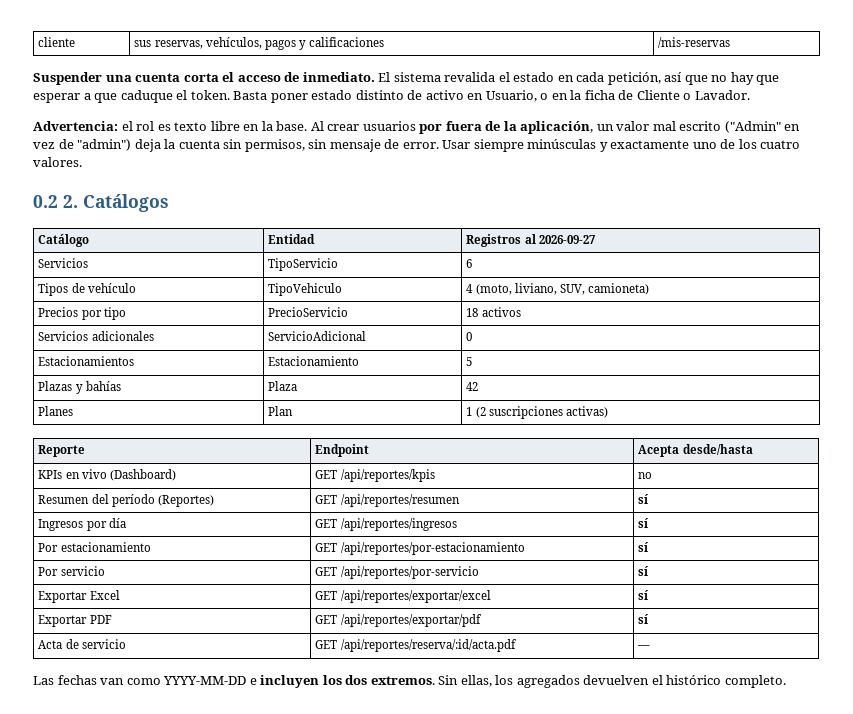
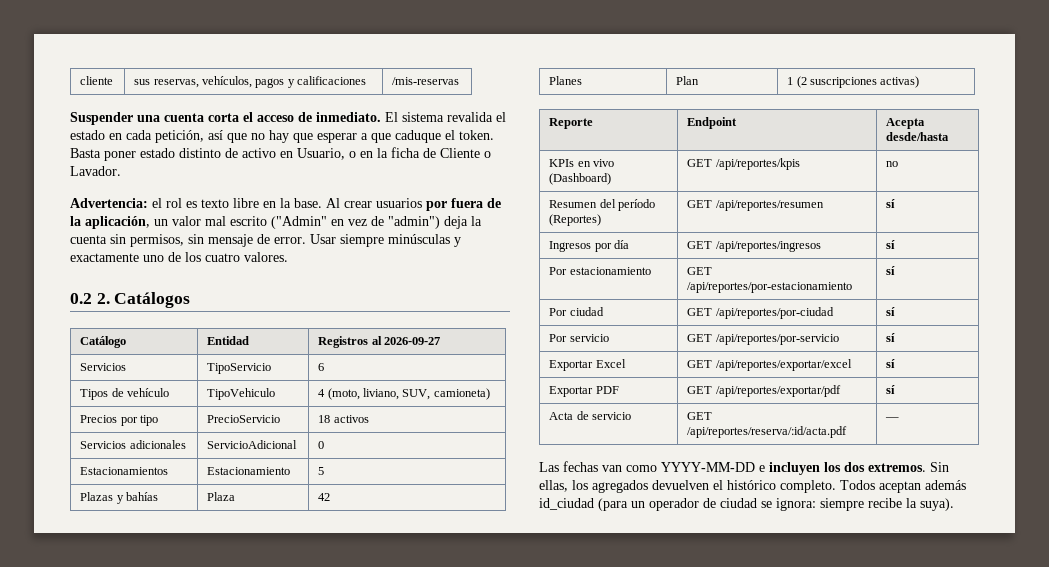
+ Por ciudad | GET /api/reportes/por-ciudad | sí
+ Todos aceptan además id_ciudad (para un operador de ciudad se ignora: siempre recibe la suya).

